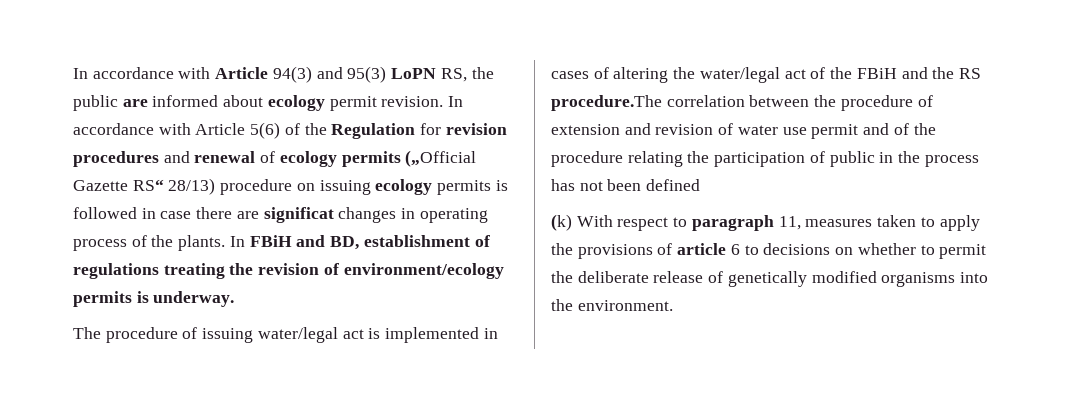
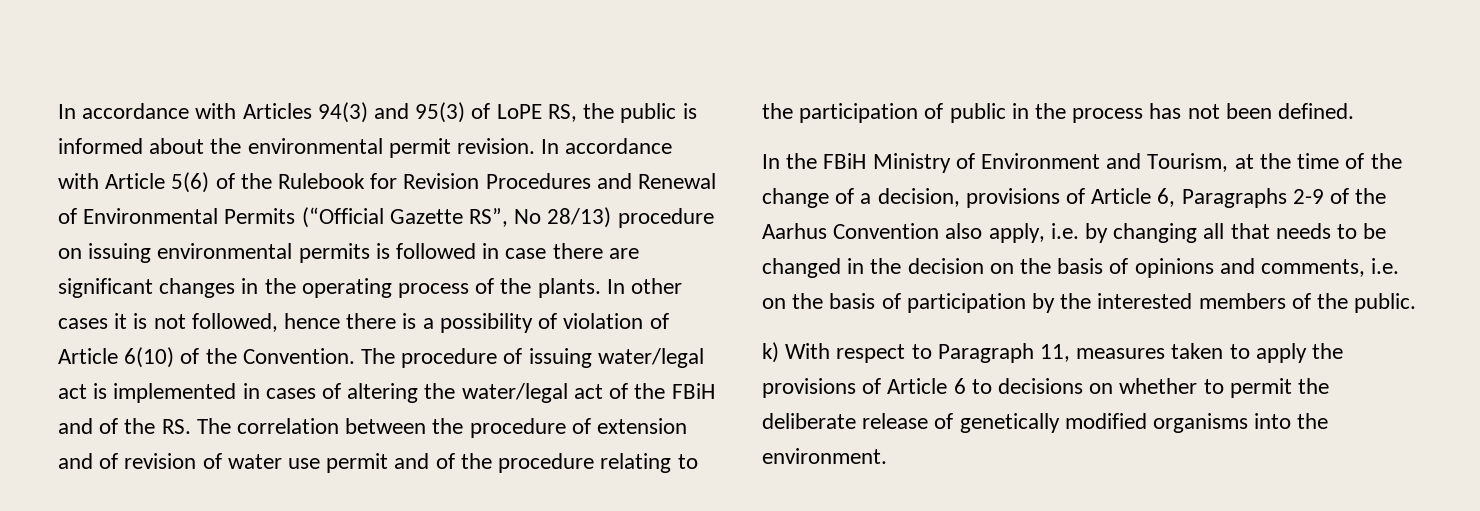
- In accordance with Article 94(3) and 95(3) LoPN RS, the public are informed about ecology permit revision.
+ In accordance with Articles 94(3) and 95(3) of LoPE RS, the public is informed about the environmental permit revision.
- In accordance with Article 5(6) of the Regulation for revision procedures and renewal of ecology permits („Official Gazette RS“ 28/13) procedure on issuing ecology permits is followed in case there are significat changes in operating process of the plants.
+ In accordance with Article 5(6) of the Rulebook for Revision Procedures and Renewal of Environmental Permits (“Official Gazette RS”, No 28/13) procedure on issuing environmental permits is followed in case there are significant changes in the operating process of the plants.
- In FBiH and BD, establishment of regulations treating the revision of environment/ecology permits is underway.
- The procedure of issuing water/legal act is implemented in cases of altering the water/legal act of the FBiH and the RS procedure.The correlation between the procedure of extension and revision of water use permit and of the procedure relating the participation of public in the process has not been defined
- (k) With respect to paragraph 11, measures taken to apply the provisions of article 6 to decisions on whether to permit the deliberate release of genetically modified organisms into the environment.
+ In other cases it is not followed, hence there is a possibility of violation of Article 6(10) of the Convention. The procedure of issuing water/legal act is implemented in cases of altering the water/legal act of the FBiH and of the RS. The correlation between the procedure of extension and of revision of water use permit and of the procedure relating to the participation of public in the process has not been defined.
+ In the FBiH Ministry of Environment and Tourism, at the time of the change of a decision, provisions of Article 6, Paragraphs 2-9 of the Aarhus Convention also apply, i.e. by changing all that needs to be changed in the decision on the basis of opinions and comments, i.e. on the basis of participation by the interested members of the public.
+ k) With respect to Paragraph 11, measures taken to apply the provisions of Article 6 to decisions on whether to permit the deliberate release of genetically modified organisms into the environment.

